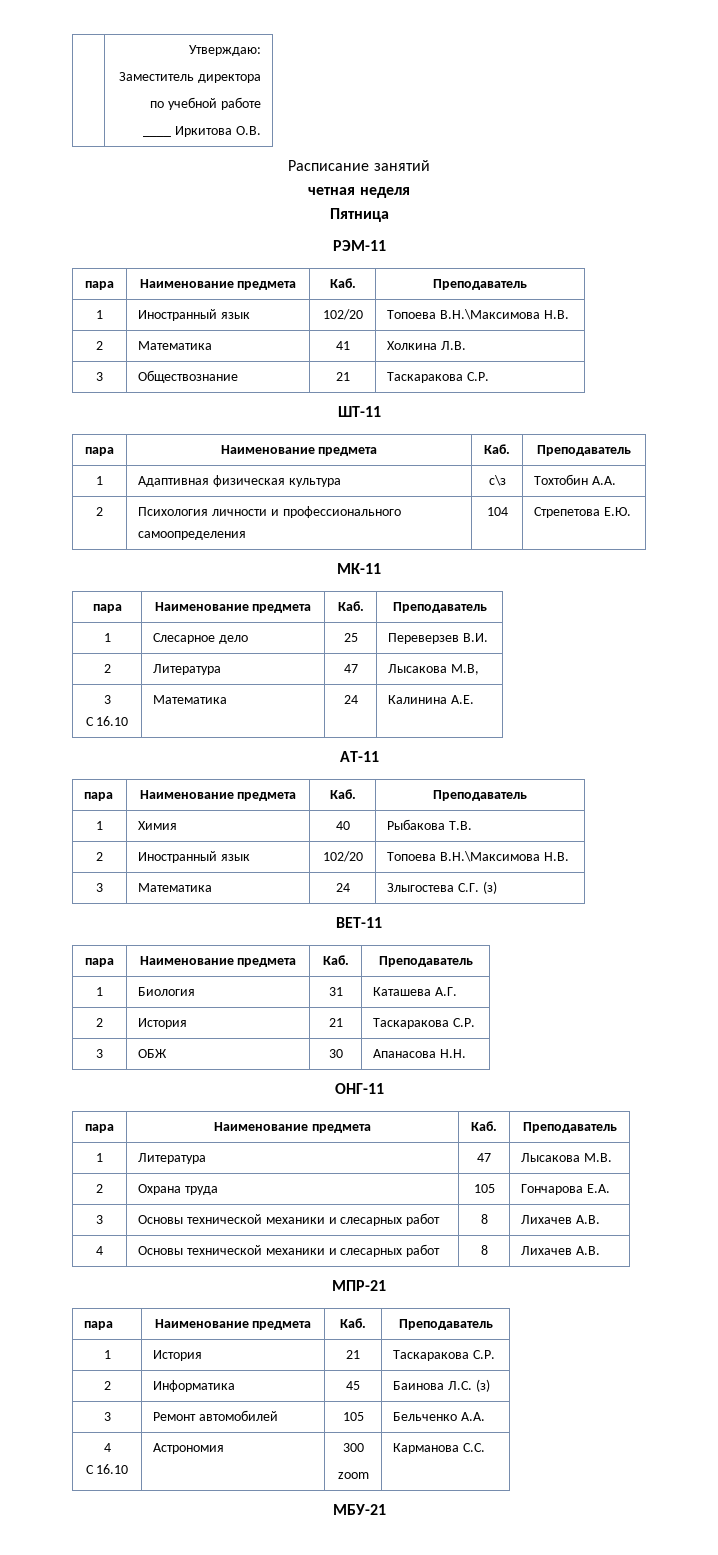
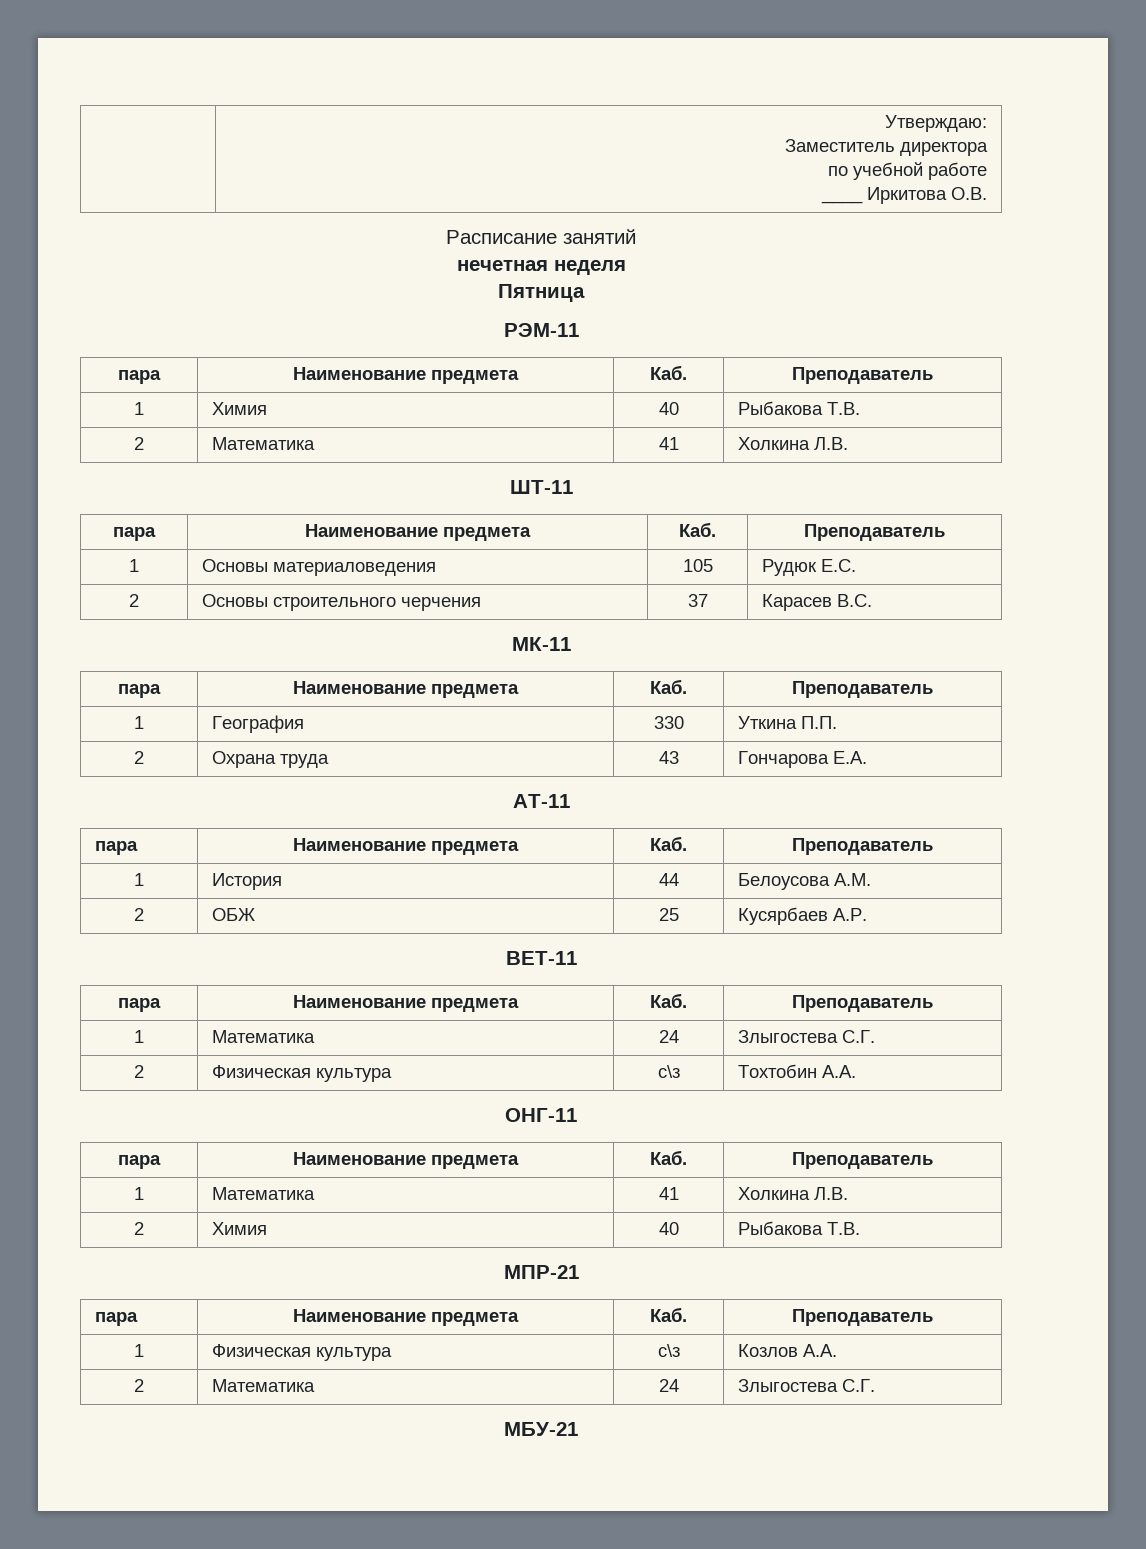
- четная неделя
+ нечетная неделя
- 1 | Иностранный язык | 102/20 | Топоева В.Н.\Максимова Н.В.
- 2 | Математика | 41 | Холкина Л.В.
- 3 | Обществознание | 21 | Таскаракова С.Р.
- ШТ-11
- пара | Наименование предмета | Каб. | Преподаватель
- 1 | Адаптивная физическая культура | с\з | Тохтобин А.А.
- 2 | Психология личности и профессионального самоопределения | 104 | Стрепетова Е.Ю.
- МК-11
- пара | Наименование предмета | Каб. | Преподаватель
- 1 | Слесарное дело | 25 | Переверзев В.И.
- 2 | Литература | 47 | Лысакова М.В,
- 3
- С 16.10 | Математика | 24 | Калинина А.Е.
- АТ-11
- пара | Наименование предмета | Каб. | Преподаватель
- 2 | Иностранный язык | 102/20 | Топоева В.Н.\Максимова Н.В.
- 3 | Математика | 24 | Злыгостева С.Г. (з)
+ 2 | Математика | 41 | Холкина Л.В.
+ ШТ-11
+ пара | Наименование предмета | Каб. | Преподаватель
+ 1 | Основы материаловедения | 105 | Рудюк Е.С.
+ 2 | Основы строительного черчения | 37 | Карасев В.С.
+ МК-11
+ пара | Наименование предмета | Каб. | Преподаватель
+ 1 | География | 330 | Уткина П.П.
+ 2 | Охрана труда | 43 | Гончарова Е.А.
+ АТ-11
+ пара | Наименование предмета | Каб. | Преподаватель
+ 1 | История | 44 | Белоусова А.М.
+ 2 | ОБЖ | 25 | Кусярбаев А.Р.
- 1 | Биология | 31 | Каташева А.Г.
- 2 | История | 21 | Таскаракова С.Р.
- 3 | ОБЖ | 30 | Апанасова Н.Н.
+ 1 | Математика | 24 | Злыгостева С.Г.
+ 2 | Физическая культура | с\з | Тохтобин А.А.
- 1 | Литература | 47 | Лысакова М.В.
- 2 | Охрана труда | 105 | Гончарова Е.А.
- 3 | Основы технической механики и слесарных работ | 8 | Лихачев А.В.
- 4 | Основы технической механики и слесарных работ | 8 | Лихачев А.В.
+ 1 | Математика | 41 | Холкина Л.В.
+ 2 | Химия | 40 | Рыбакова Т.В.
- 1 | История | 21 | Таскаракова С.Р.
- 2 | Информатика | 45 | Баинова Л.С. (з)
- 3 | Ремонт автомобилей | 105 | Бельченко А.А.
- 4
- С 16.10 | Астрономия | 300
- zoom | Карманова С.С.
+ 1 | Физическая культура | с\з | Козлов А.А.
+ 2 | Математика | 24 | Злыгостева С.Г.

